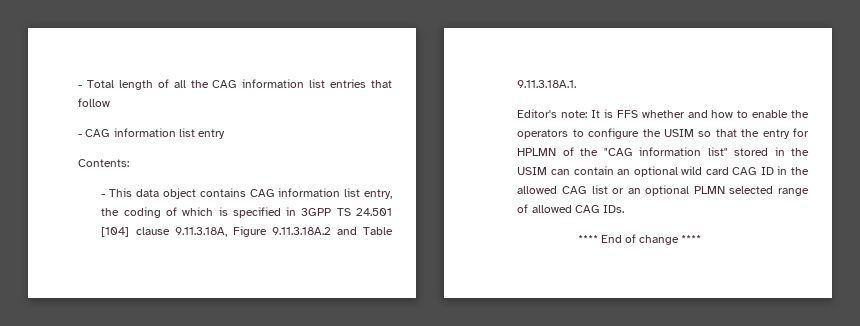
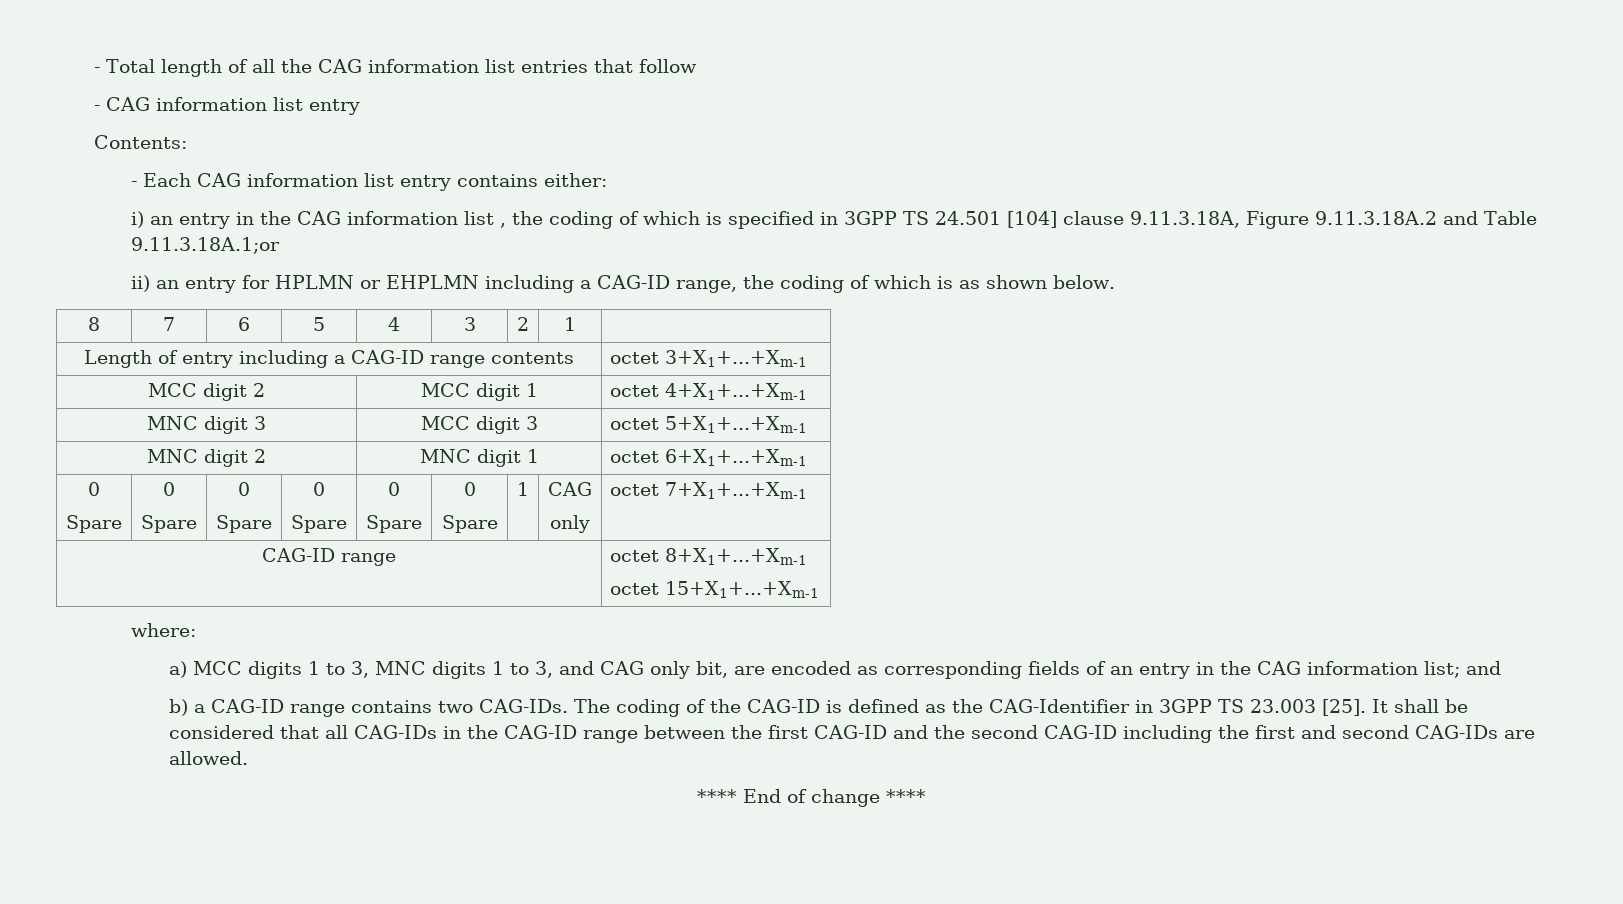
- - This data object contains CAG information list entry, the coding of which is specified in 3GPP TS 24.501 [104] clause 9.11.3.18A, Figure 9.11.3.18A.2 and Table 9.11.3.18A.1.
- Editor's note: It is FFS whether and how to enable the operators to configure the USIM so that the entry for HPLMN of the "CAG information list" stored in the USIM can contain an optional wild card CAG ID in the allowed CAG list or an optional PLMN selected range of allowed CAG IDs.
+ - Each CAG information list entry contains either:
+ i) an entry in the CAG information list , the coding of which is specified in 3GPP TS 24.501 [104] clause 9.11.3.18A, Figure 9.11.3.18A.2 and Table 9.11.3.18A.1;or
+ ii) an entry for HPLMN or EHPLMN including a CAG-ID range, the coding of which is as shown below.
+ 8 | 7 | 6 | 5 | 4 | 3 | 2 | 1 |
+ Length of entry including a CAG-ID range contents | octet 3+X1+...+Xm-1
+ MCC digit 2 | MCC digit 1 | octet 4+X1+...+Xm-1
+ MNC digit 3 | MCC digit 3 | octet 5+X1+...+Xm-1
+ MNC digit 2 | MNC digit 1 | octet 6+X1+...+Xm-1
+ 0
+ Spare | 0
+ Spare | 0
+ Spare | 0
+ Spare | 0
+ Spare | 0
+ Spare | 1 | CAG
+ only | octet 7+X1+...+Xm-1
+ CAG-ID range | octet 8+X1+...+Xm-1
+ octet 15+X1+...+Xm-1
+ where:
+ a) MCC digits 1 to 3, MNC digits 1 to 3, and CAG only bit, are encoded as corresponding fields of an entry in the CAG information list; and
+ b) a CAG-ID range contains two CAG-IDs. The coding of the CAG-ID is defined as the CAG-Identifier in 3GPP TS 23.003 [25]. It shall be considered that all CAG-IDs in the CAG-ID range between the first CAG-ID and the second CAG-ID including the first and second CAG-IDs are allowed.

